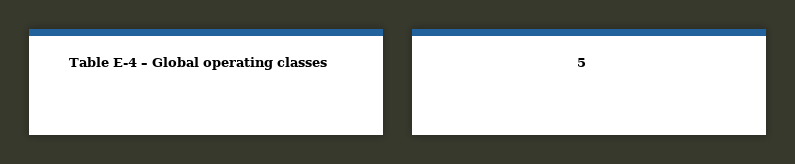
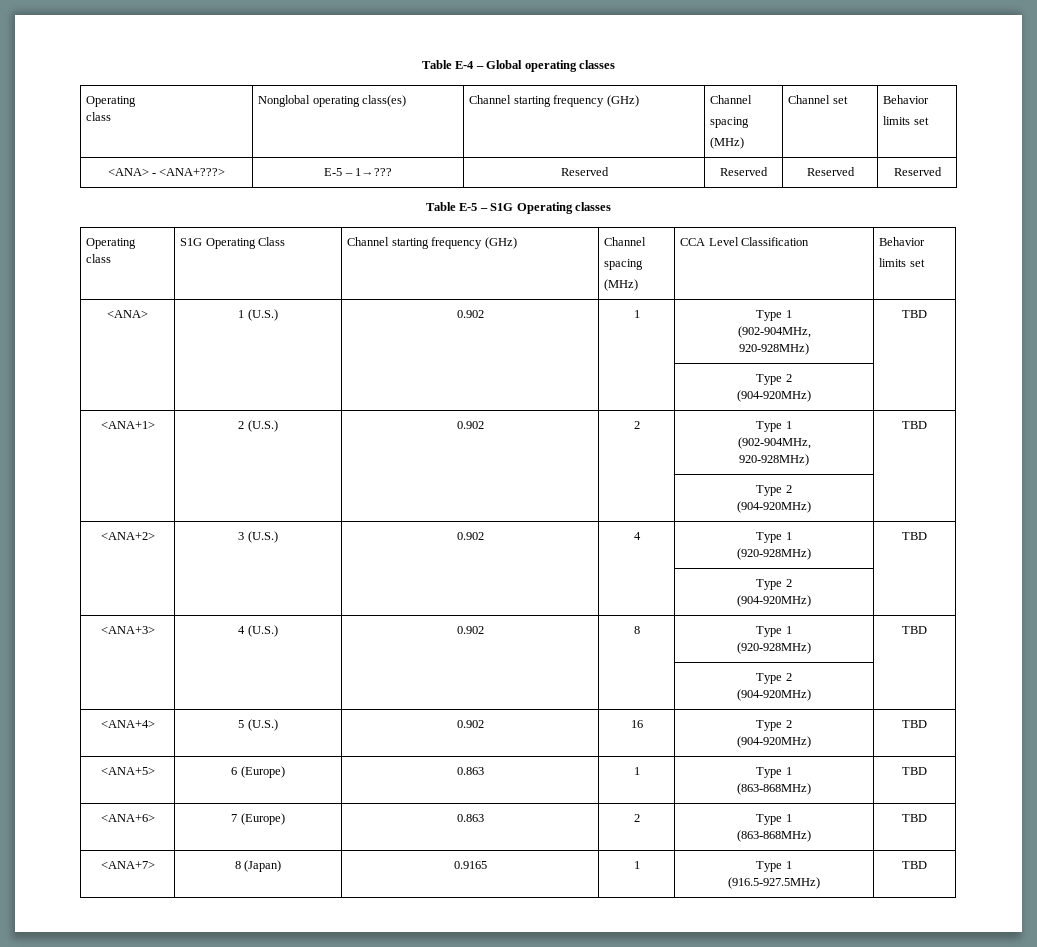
  Table E-4 – Global operating classes
- 5
+ Operating
+ class | Nonglobal operating class(es) | Channel starting frequency (GHz) | Channel
+ spacing
+ (MHz) | Channel set | Behavior
+ limits set
+ <ANA> - <ANA+???> | E-5 – 1→??? | Reserved | Reserved | Reserved | Reserved
+ Table E-5 – S1G Operating classes
+ Operating
+ class | S1G Operating Class | Channel starting frequency (GHz) | Channel
+ spacing
+ (MHz) | CCA Level Classification | Behavior
+ limits set
+ <ANA> | 1 (U.S.) | 0.902 | 1 | Type 1
+ (902-904MHz,
+ 920-928MHz) | TBD
+ | | | | Type 2
+ (904-920MHz) |
+ <ANA+1> | 2 (U.S.) | 0.902 | 2 | Type 1
+ (902-904MHz,
+ 920-928MHz) | TBD
+ | | | | Type 2
+ (904-920MHz) |
+ <ANA+2> | 3 (U.S.) | 0.902 | 4 | Type 1
+ (920-928MHz) | TBD
+ | | | | Type 2
+ (904-920MHz) |
+ <ANA+3> | 4 (U.S.) | 0.902 | 8 | Type 1
+ (920-928MHz) | TBD
+ | | | | Type 2
+ (904-920MHz) |
+ <ANA+4> | 5 (U.S.) | 0.902 | 16 | Type 2
+ (904-920MHz) | TBD
+ <ANA+5> | 6 (Europe) | 0.863 | 1 | Type 1
+ (863-868MHz) | TBD
+ <ANA+6> | 7 (Europe) | 0.863 | 2 | Type 1
+ (863-868MHz) | TBD
+ <ANA+7> | 8 (Japan) | 0.9165 | 1 | Type 1
+ (916.5-927.5MHz) | TBD

